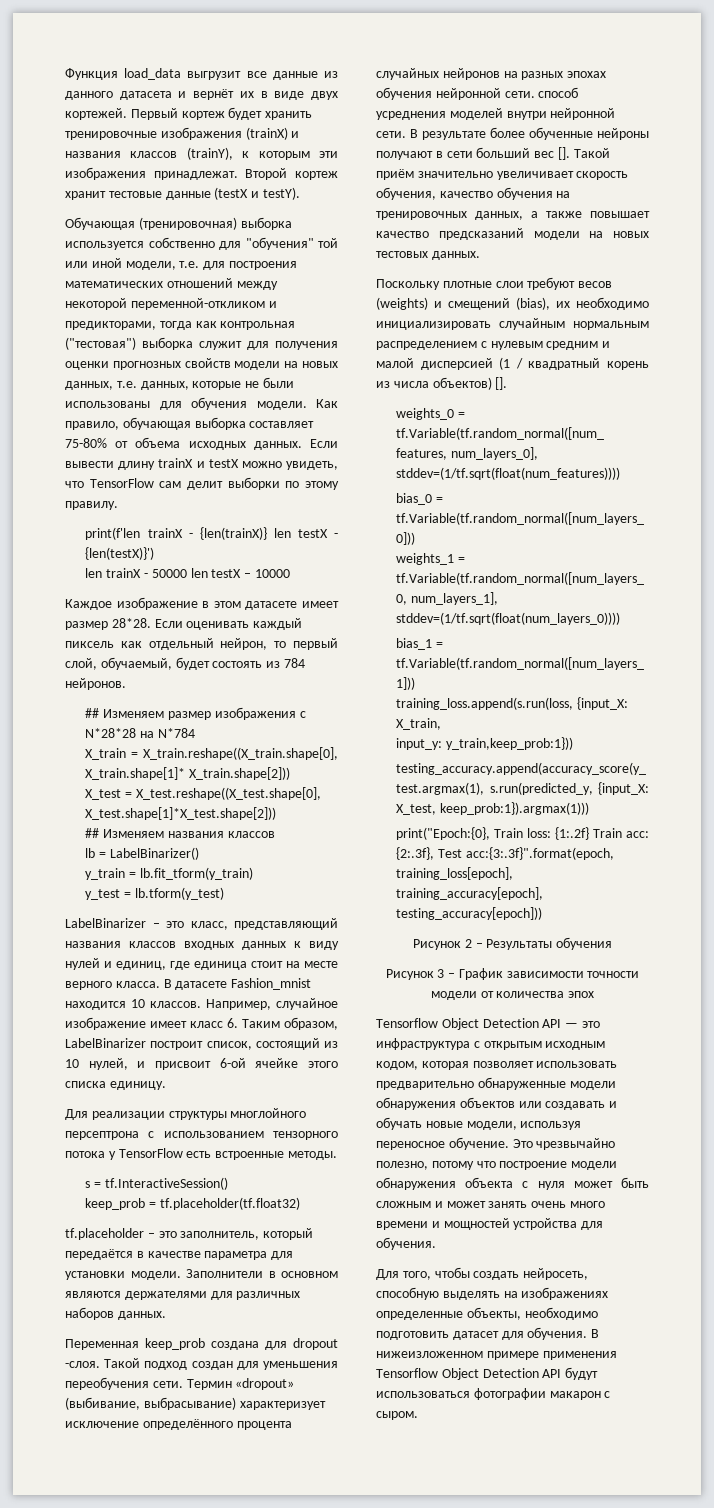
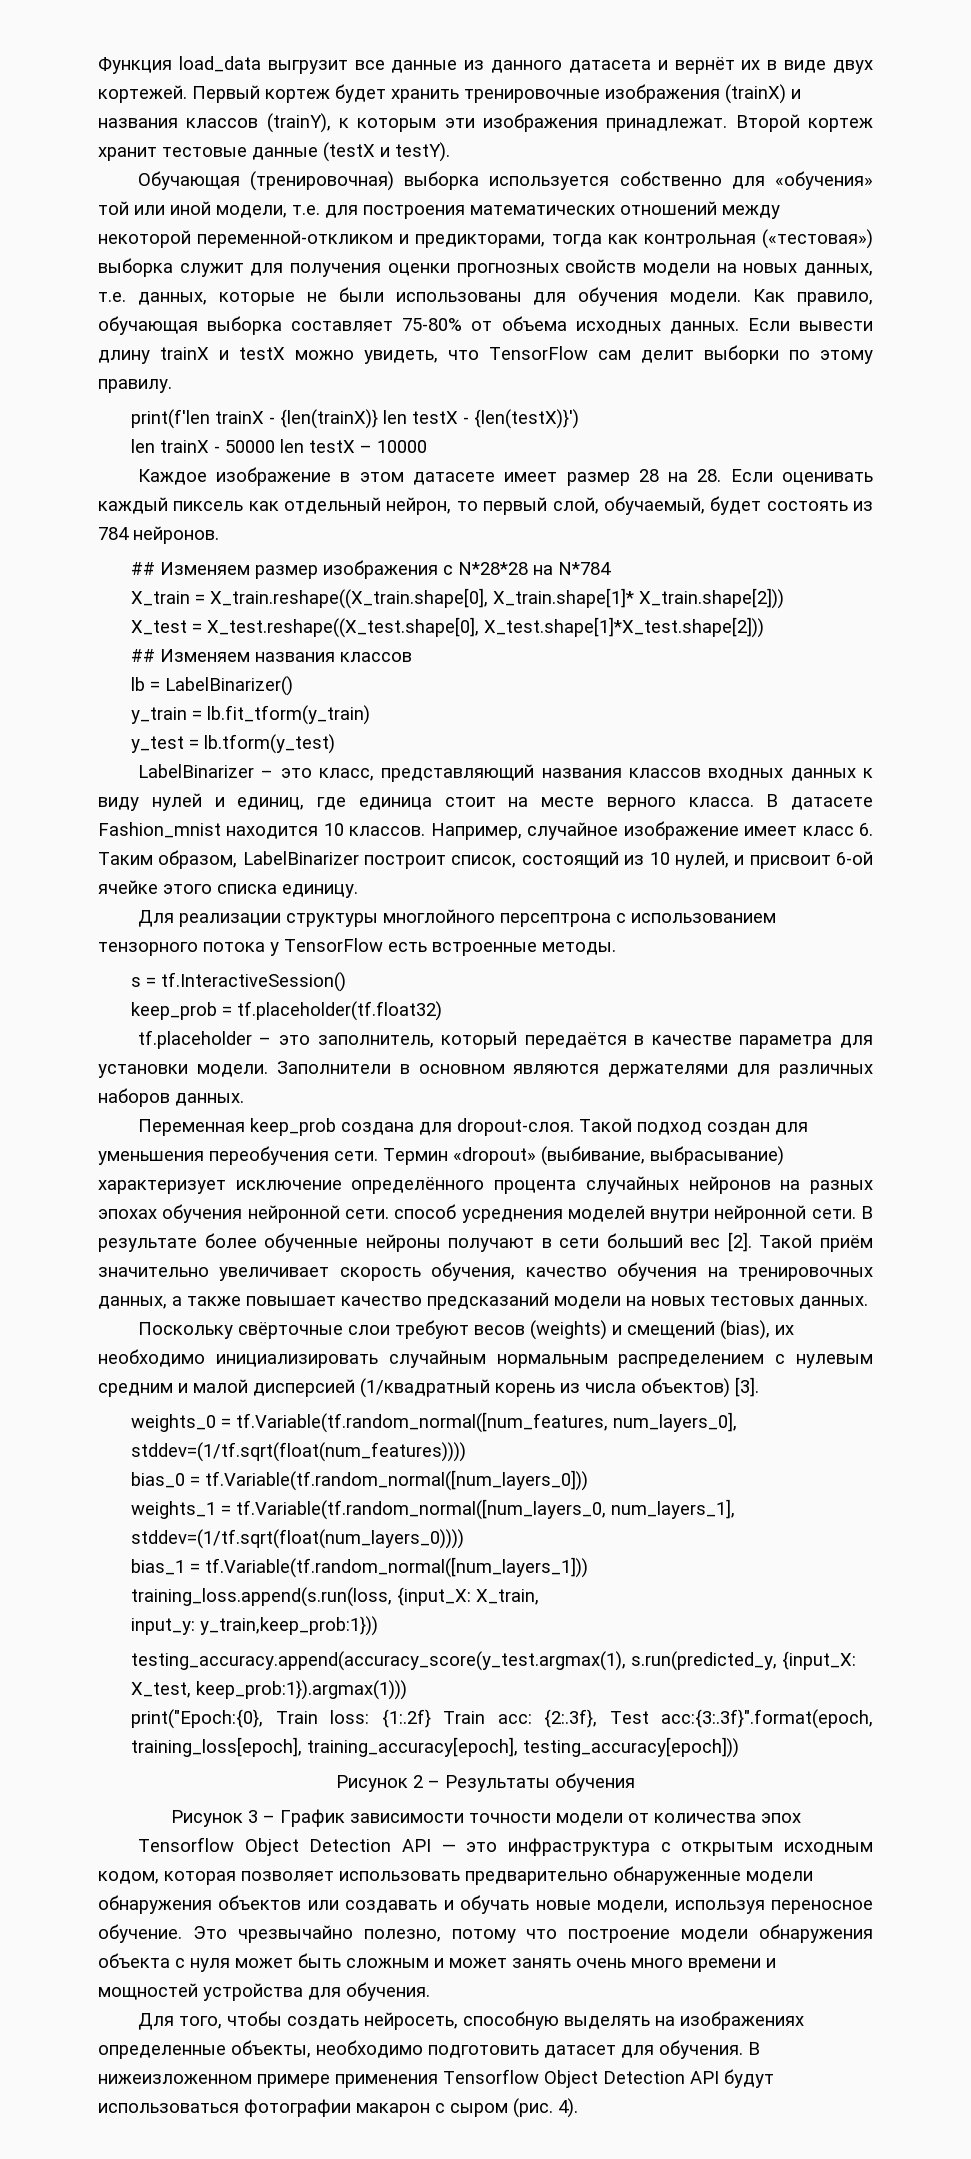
- Обучающая (тренировочная) выборка используется собственно для "обучения" той или иной модели, т.е. для построения математических отношений между некоторой переменной-откликом и предикторами, тогда как контрольная ("тестовая") выборка служит для получения оценки прогнозных свойств модели на новых данных, т.е. данных, которые не были использованы для обучения модели.
+ Обучающая (тренировочная) выборка используется собственно для «обучения» той или иной модели, т.е. для построения математических отношений между некоторой переменной-откликом и предикторами, тогда как контрольная («тестовая») выборка служит для получения оценки прогнозных свойств модели на новых данных, т.е. данных, которые не были использованы для обучения модели.
- Каждое изображение в этом датасете имеет размер 28*28. Если оценивать каждый пиксель как отдельный нейрон, то первый слой, обучаемый, будет состоять из 784 нейронов.
+ Каждое изображение в этом датасете имеет размер 28 на 28. Если оценивать каждый пиксель как отдельный нейрон, то первый слой, обучаемый, будет состоять из 784 нейронов.
- Переменная keep_prob создана для dropout -слоя.
+ Переменная keep_prob создана для dropout-слоя.
- В результате более обученные нейроны получают в сети больший вес [].
+ В результате более обученные нейроны получают в сети больший вес [2].
- Поскольку плотные слои требуют весов (weights) и смещений (bias), их необходимо инициализировать случайным нормальным распределением с нулевым средним и малой дисперсией (1 / квадратный корень из числа объектов) [].
+ Поскольку свёрточные слои требуют весов (weights) и смещений (bias), их необходимо инициализировать случайным нормальным распределением с нулевым средним и малой дисперсией (1/квадратный корень из числа объектов) [3].
- В нижеизложенном примере применения Tensorflow Object Detection API будут использоваться фотографии макарон с сыром.
+ В нижеизложенном примере применения Tensorflow Object Detection API будут использоваться фотографии макарон с сыром (рис. 4).

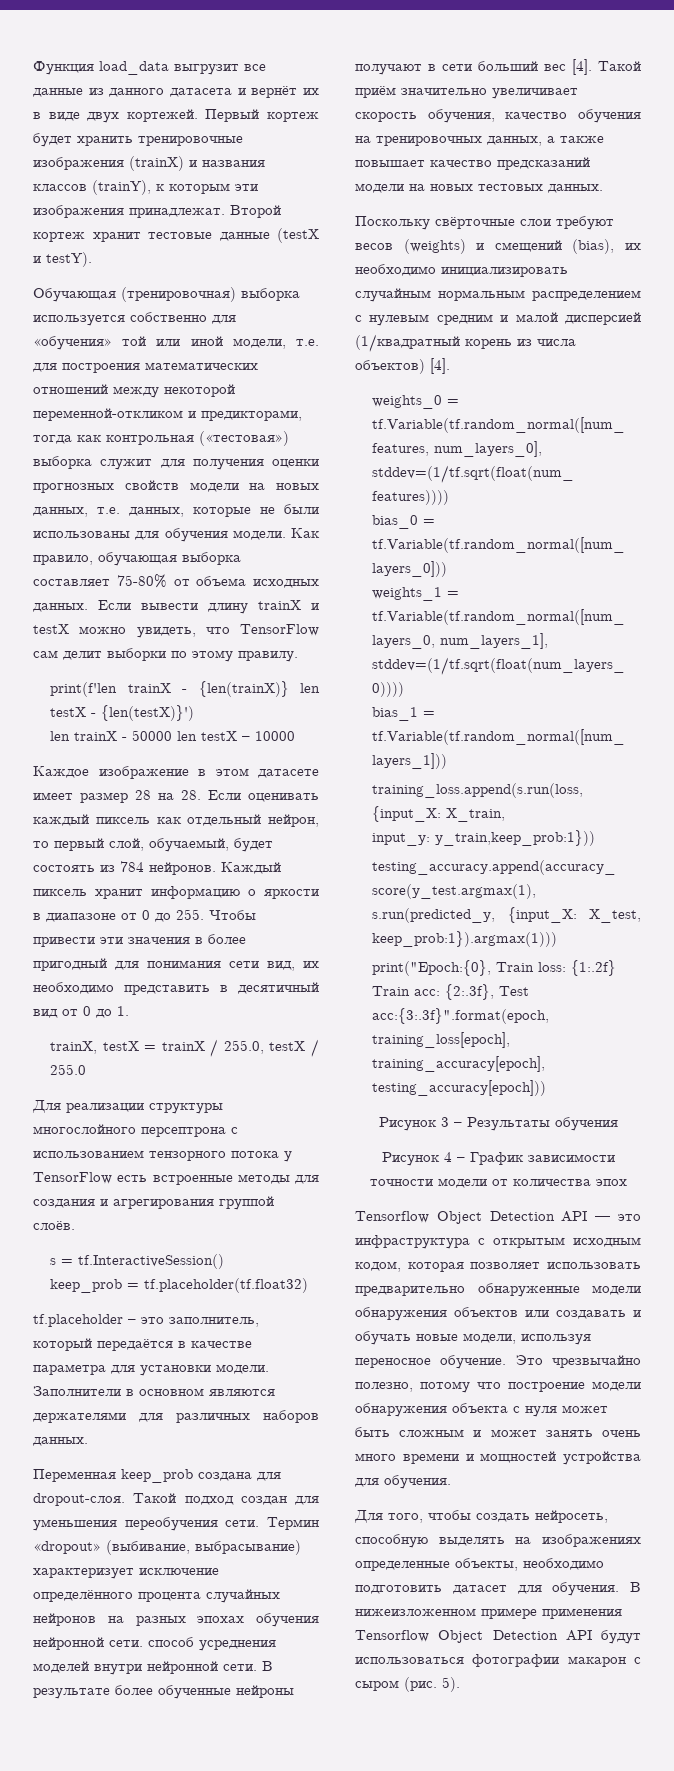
- Каждое изображение в этом датасете имеет размер 28 на 28. Если оценивать каждый пиксель как отдельный нейрон, то первый слой, обучаемый, будет состоять из 784 нейронов.
- ## Изменяем размер изображения с N*28*28 на N*784
- X_train = X_train.reshape((X_train.shape[0], X_train.shape[1]* X_train.shape[2]))
- X_test = X_test.reshape((X_test.shape[0], X_test.shape[1]*X_test.shape[2]))
- ## Изменяем названия классов
- lb = LabelBinarizer()
- y_train = lb.fit_tform(y_train)
- y_test = lb.tform(y_test)
- LabelBinarizer – это класс, представляющий названия классов входных данных к виду нулей и единиц, где единица стоит на месте верного класса. В датасете Fashion_mnist находится 10 классов. Например, случайное изображение имеет класс 6. Таким образом, LabelBinarizer построит список, состоящий из 10 нулей, и присвоит 6-ой ячейке этого списка единицу.
+ Каждое изображение в этом датасете имеет размер 28 на 28. Если оценивать каждый пиксель как отдельный нейрон, то первый слой, обучаемый, будет состоять из 784 нейронов. Каждый пиксель хранит информацию о яркости в диапазоне от 0 до 255. Чтобы привести эти значения в более пригодный для понимания сети вид, их необходимо представить в десятичный вид от 0 до 1.
+ trainX, testX = trainX / 255.0, testX / 255.0
- Для реализации структуры многлойного персептрона с использованием тензорного потока у TensorFlow есть встроенные методы.
+ Для реализации структуры многослойного персептрона с использованием тензорного потока у TensorFlow есть встроенные методы для создания и агрегирования группой слоёв.
- В результате более обученные нейроны получают в сети больший вес [2].
+ В результате более обученные нейроны получают в сети больший вес [4].
- Поскольку свёрточные слои требуют весов (weights) и смещений (bias), их необходимо инициализировать случайным нормальным распределением с нулевым средним и малой дисперсией (1/квадратный корень из числа объектов) [3].
+ Поскольку свёрточные слои требуют весов (weights) и смещений (bias), их необходимо инициализировать случайным нормальным распределением с нулевым средним и малой дисперсией (1/квадратный корень из числа объектов) [4].
- Рисунок 2 – Результаты обучения
+ Рисунок 3 – Результаты обучения
- Рисунок 3 – График зависимости точности модели от количества эпох
+ Рисунок 4 – График зависимости точности модели от количества эпох
- 4).
+ 5).

